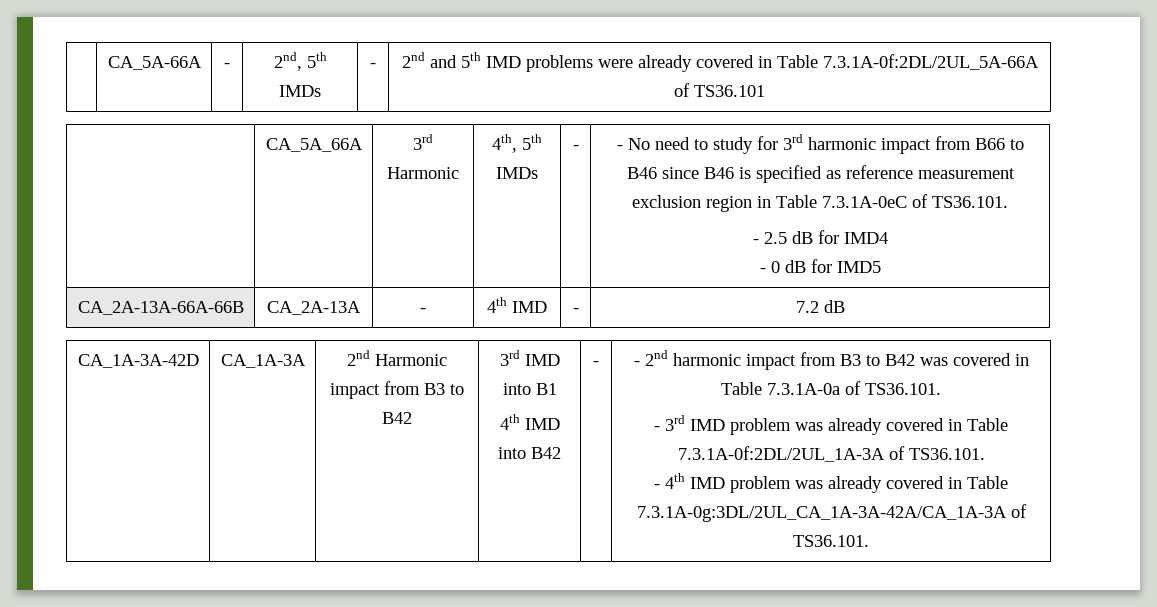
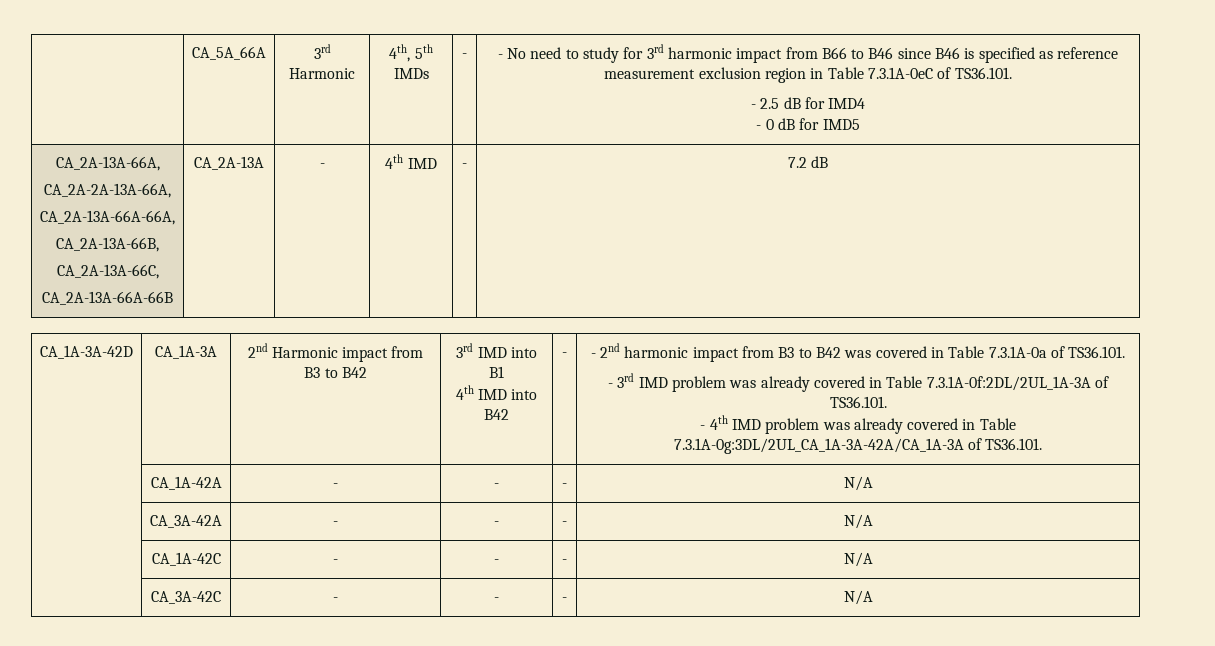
- CA_5A-66A | - | 2nd, 5th IMDs | - | 2nd and 5th IMD problems were already covered in Table 7.3.1A-0f:2DL/2UL_5A-66A of TS36.101
+ CA_2A-13A-66A,
+ CA_2A-2A-13A-66A,
+ CA_2A-13A-66A-66A,
+ CA_2A-13A-66B,
+ CA_2A-13A-66C,
+ | CA_1A-42A | - | - | - | N/A
+ | CA_3A-42A | - | - | - | N/A
+ | CA_1A-42C | - | - | - | N/A
+ | CA_3A-42C | - | - | - | N/A

